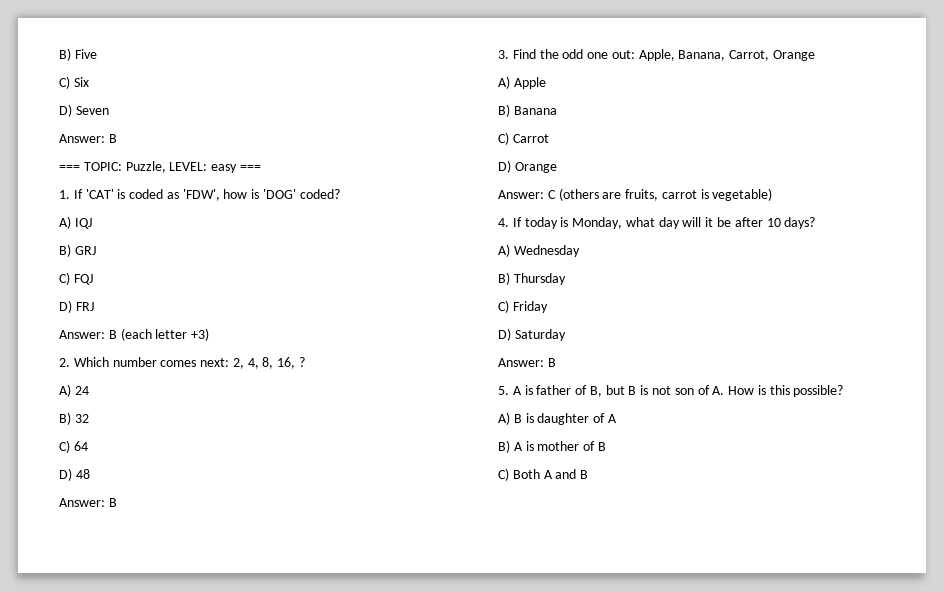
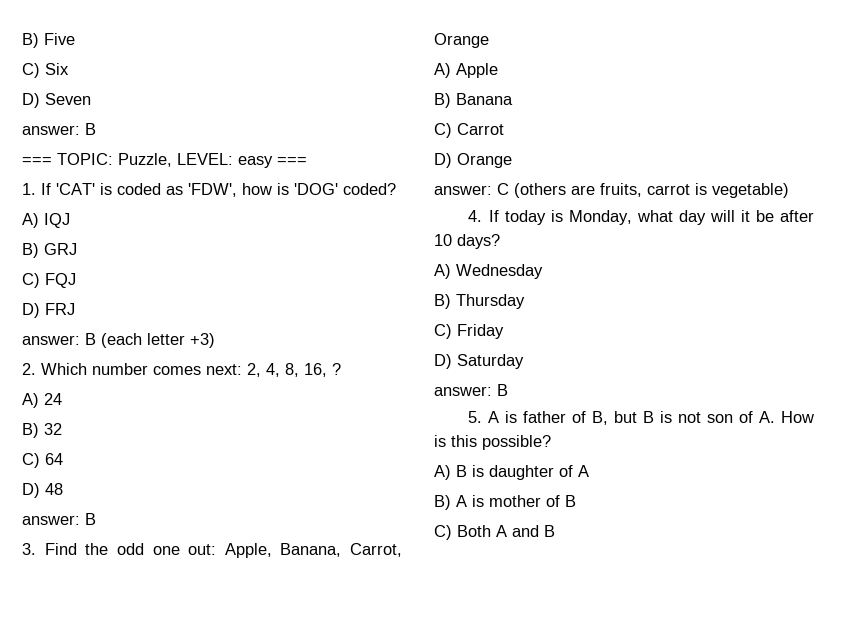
  D) Seven
- Answer: B
+ answer: B
- Answer: B (each letter +3)
+ answer: B (each letter +3)
  D) 48
- Answer: B
+ answer: B
- Answer: C (others are fruits, carrot is vegetable)
+ answer: C (others are fruits, carrot is vegetable)
  D) Saturday
- Answer: B
+ answer: B

